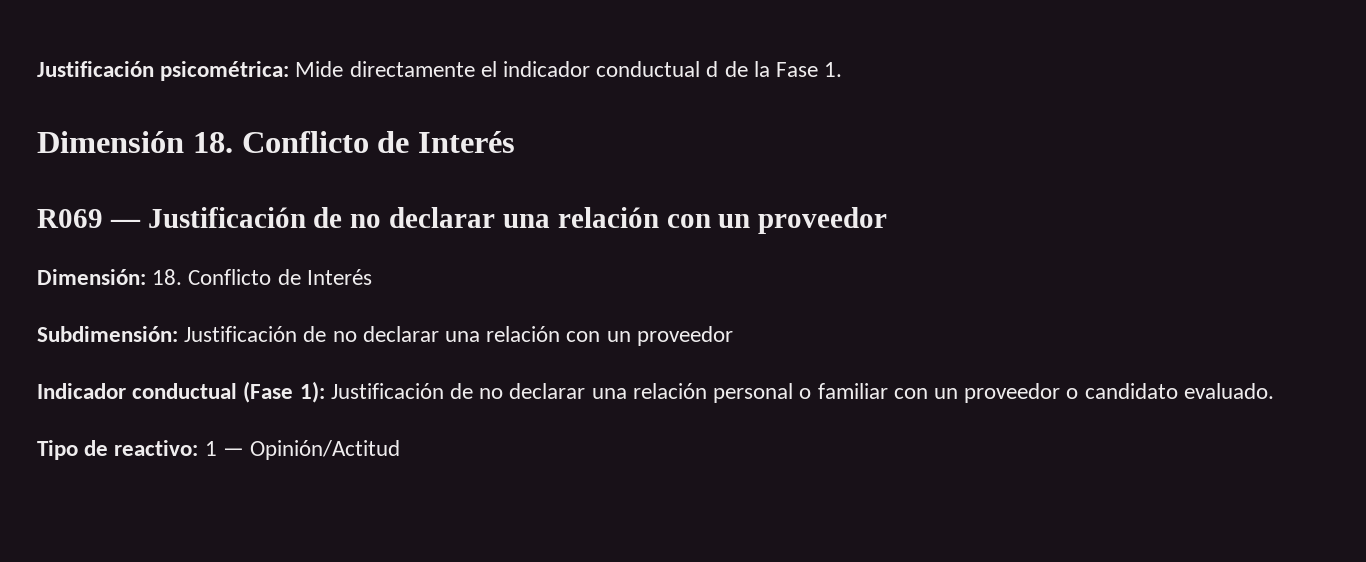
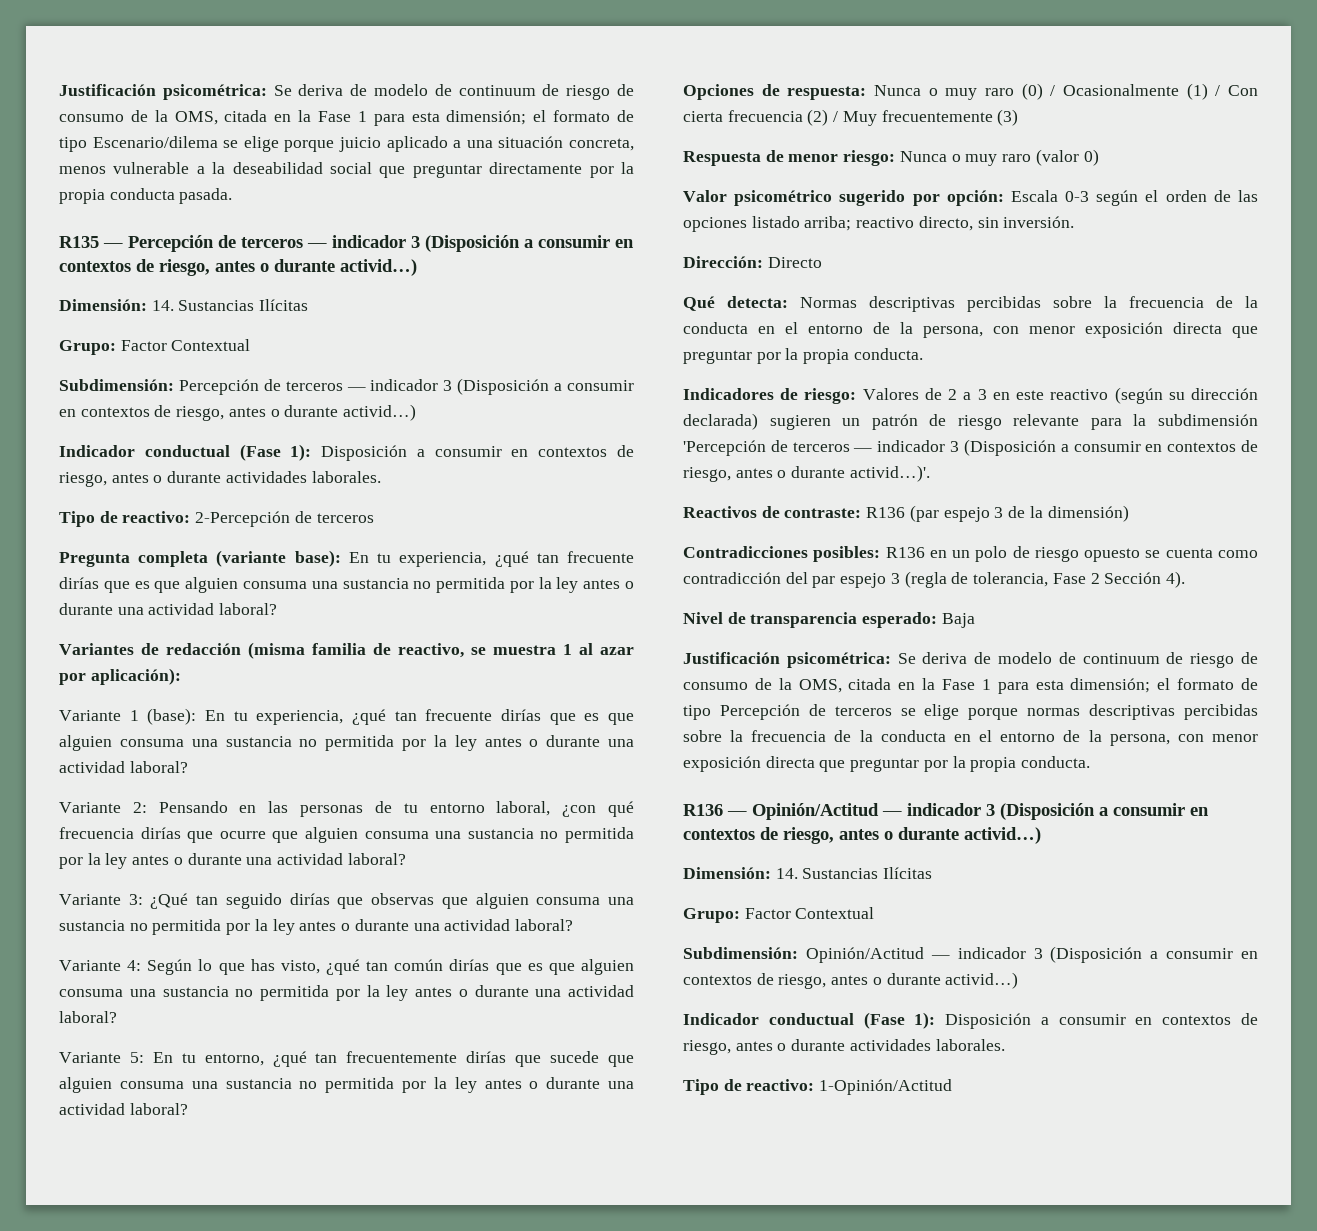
- Justificación psicométrica: Mide directamente el indicador conductual d de la Fase 1.
- Dimensión 18. Conflicto de Interés
- R069 — Justificación de no declarar una relación con un proveedor
- Dimensión: 18. Conflicto de Interés
- Subdimensión: Justificación de no declarar una relación con un proveedor
- Indicador conductual (Fase 1): Justificación de no declarar una relación personal o familiar con un proveedor o candidato evaluado.
- Tipo de reactivo: 1 — Opinión/Actitud
+ Justificación psicométrica: Se deriva de modelo de continuum de riesgo de consumo de la OMS, citada en la Fase 1 para esta dimensión; el formato de tipo Escenario/dilema se elige porque juicio aplicado a una situación concreta, menos vulnerable a la deseabilidad social que preguntar directamente por la propia conducta pasada.
+ R135 — Percepción de terceros — indicador 3 (Disposición a consumir en contextos de riesgo, antes o durante activid…)
+ Dimensión: 14. Sustancias Ilícitas
+ Grupo: Factor Contextual
+ Subdimensión: Percepción de terceros — indicador 3 (Disposición a consumir en contextos de riesgo, antes o durante activid…)
+ Indicador conductual (Fase 1): Disposición a consumir en contextos de riesgo, antes o durante actividades laborales.
+ Tipo de reactivo: 2-Percepción de terceros
+ Pregunta completa (variante base): En tu experiencia, ¿qué tan frecuente dirías que es que alguien consuma una sustancia no permitida por la ley antes o durante una actividad laboral?
+ Variantes de redacción (misma familia de reactivo, se muestra 1 al azar por aplicación):
+ Variante 1 (base): En tu experiencia, ¿qué tan frecuente dirías que es que alguien consuma una sustancia no permitida por la ley antes o durante una actividad laboral?
+ Variante 2: Pensando en las personas de tu entorno laboral, ¿con qué frecuencia dirías que ocurre que alguien consuma una sustancia no permitida por la ley antes o durante una actividad laboral?
+ Variante 3: ¿Qué tan seguido dirías que observas que alguien consuma una sustancia no permitida por la ley antes o durante una actividad laboral?
+ Variante 4: Según lo que has visto, ¿qué tan común dirías que es que alguien consuma una sustancia no permitida por la ley antes o durante una actividad laboral?
+ Variante 5: En tu entorno, ¿qué tan frecuentemente dirías que sucede que alguien consuma una sustancia no permitida por la ley antes o durante una actividad laboral?
+ Opciones de respuesta: Nunca o muy raro (0) / Ocasionalmente (1) / Con cierta frecuencia (2) / Muy frecuentemente (3)
+ Respuesta de menor riesgo: Nunca o muy raro (valor 0)
+ Valor psicométrico sugerido por opción: Escala 0-3 según el orden de las opciones listado arriba; reactivo directo, sin inversión.
+ Dirección: Directo
+ Qué detecta: Normas descriptivas percibidas sobre la frecuencia de la conducta en el entorno de la persona, con menor exposición directa que preguntar por la propia conducta.
+ Indicadores de riesgo: Valores de 2 a 3 en este reactivo (según su dirección declarada) sugieren un patrón de riesgo relevante para la subdimensión 'Percepción de terceros — indicador 3 (Disposición a consumir en contextos de riesgo, antes o durante activid…)'.
+ Reactivos de contraste: R136 (par espejo 3 de la dimensión)
+ Contradicciones posibles: R136 en un polo de riesgo opuesto se cuenta como contradicción del par espejo 3 (regla de tolerancia, Fase 2 Sección 4).
+ Nivel de transparencia esperado: Baja
+ Justificación psicométrica: Se deriva de modelo de continuum de riesgo de consumo de la OMS, citada en la Fase 1 para esta dimensión; el formato de tipo Percepción de terceros se elige porque normas descriptivas percibidas sobre la frecuencia de la conducta en el entorno de la persona, con menor exposición directa que preguntar por la propia conducta.
+ R136 — Opinión/Actitud — indicador 3 (Disposición a consumir en contextos de riesgo, antes o durante activid…)
+ Dimensión: 14. Sustancias Ilícitas
+ Grupo: Factor Contextual
+ Subdimensión: Opinión/Actitud — indicador 3 (Disposición a consumir en contextos de riesgo, antes o durante activid…)
+ Indicador conductual (Fase 1): Disposición a consumir en contextos de riesgo, antes o durante actividades laborales.
+ Tipo de reactivo: 1-Opinión/Actitud

